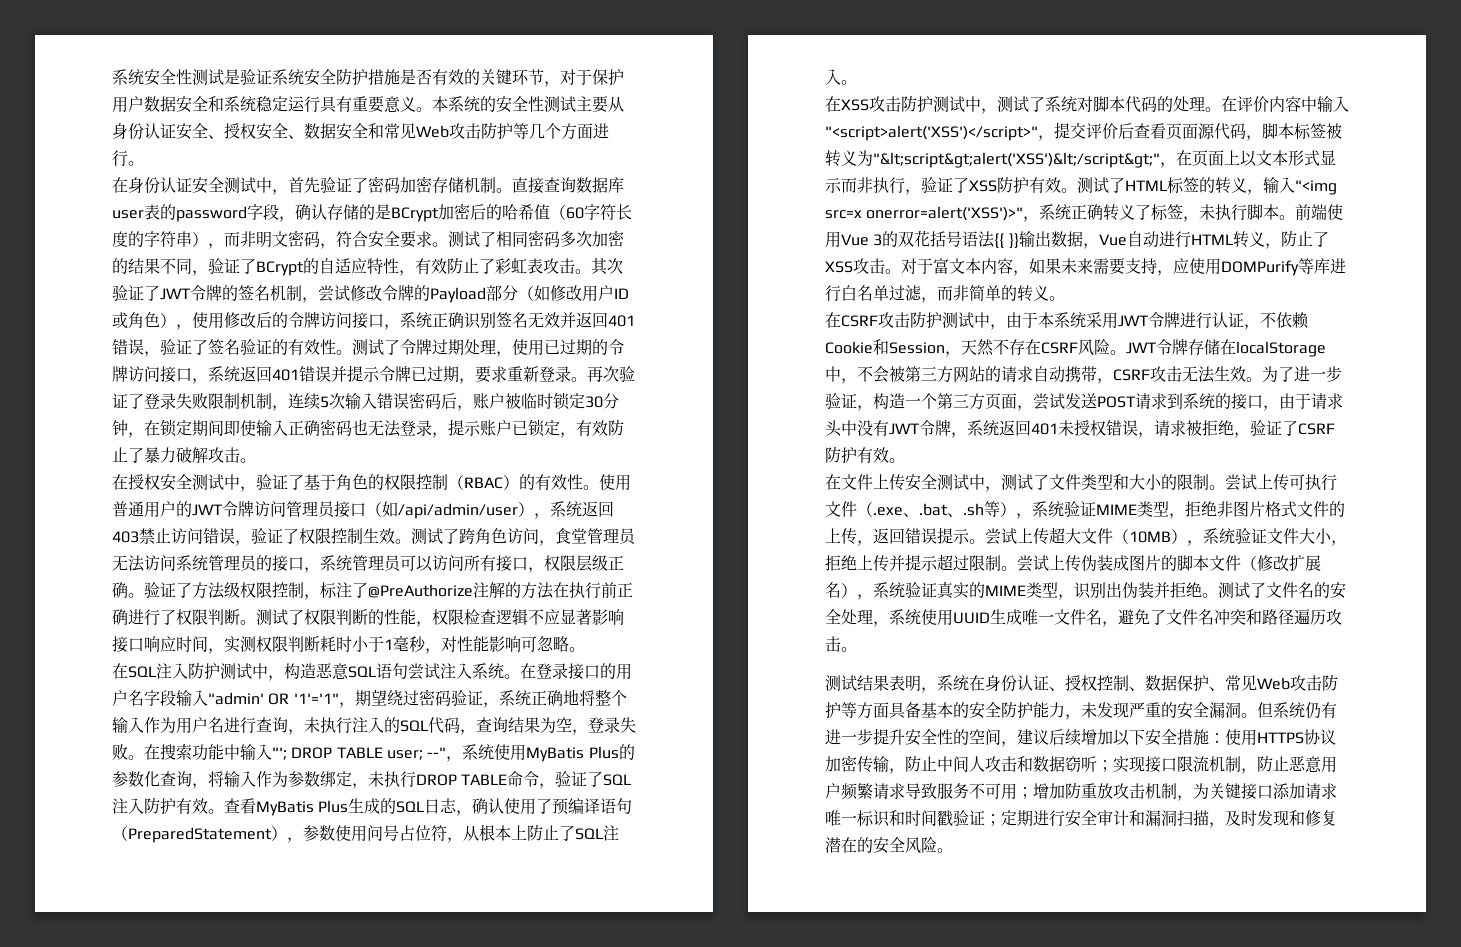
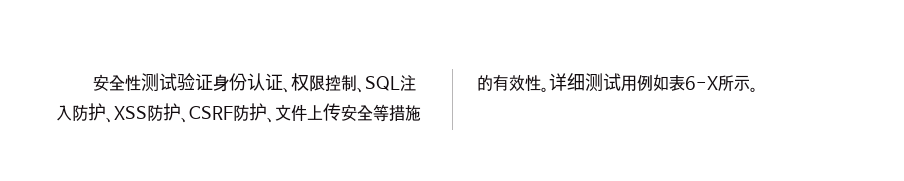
- 系统安全性测试是验证系统安全防护措施是否有效的关键环节，对于保护用户数据安全和系统稳定运行具有重要意义。本系统的安全性测试主要从身份认证安全、授权安全、数据安全和常见Web攻击防护等几个方面进行。
- 在身份认证安全测试中，首先验证了密码加密存储机制。直接查询数据库user表的password字段，确认存储的是BCrypt加密后的哈希值（60字符长度的字符串），而非明文密码，符合安全要求。测试了相同密码多次加密的结果不同，验证了BCrypt的自适应特性，有效防止了彩虹表攻击。其次验证了JWT令牌的签名机制，尝试修改令牌的Payload部分（如修改用户ID或角色），使用修改后的令牌访问接口，系统正确识别签名无效并返回401错误，验证了签名验证的有效性。测试了令牌过期处理，使用已过期的令牌访问接口，系统返回401错误并提示令牌已过期，要求重新登录。再次验证了登录失败限制机制，连续5次输入错误密码后，账户被临时锁定30分钟，在锁定期间即使输入正确密码也无法登录，提示账户已锁定，有效防止了暴力破解攻击。
- 在授权安全测试中，验证了基于角色的权限控制（RBAC）的有效性。使用普通用户的JWT令牌访问管理员接口（如/api/admin/user），系统返回403禁止访问错误，验证了权限控制生效。测试了跨角色访问，食堂管理员无法访问系统管理员的接口，系统管理员可以访问所有接口，权限层级正确。验证了方法级权限控制，标注了@PreAuthorize注解的方法在执行前正确进行了权限判断。测试了权限判断的性能，权限检查逻辑不应显著影响接口响应时间，实测权限判断耗时小于1毫秒，对性能影响可忽略。
- 在SQL注入防护测试中，构造恶意SQL语句尝试注入系统。在登录接口的用户名字段输入"admin' OR '1'='1"，期望绕过密码验证，系统正确地将整个输入作为用户名进行查询，未执行注入的SQL代码，查询结果为空，登录失败。在搜索功能中输入"'; DROP TABLE user; --"，系统使用MyBatis Plus的参数化查询，将输入作为参数绑定，未执行DROP TABLE命令，验证了SQL注入防护有效。查看MyBatis Plus生成的SQL日志，确认使用了预编译语句（PreparedStatement），参数使用问号占位符，从根本上防止了SQL注入。
- 在XSS攻击防护测试中，测试了系统对脚本代码的处理。在评价内容中输入"<script>alert('XSS')</script>"，提交评价后查看页面源代码，脚本标签被转义为"&lt;script&gt;alert('XSS')&lt;/script&gt;"，在页面上以文本形式显示而非执行，验证了XSS防护有效。测试了HTML标签的转义，输入"<img src=x onerror=alert('XSS')>"，系统正确转义了标签，未执行脚本。前端使用Vue 3的双花括号语法{{ }}输出数据，Vue自动进行HTML转义，防止了XSS攻击。对于富文本内容，如果未来需要支持，应使用DOMPurify等库进行白名单过滤，而非简单的转义。
- 在CSRF攻击防护测试中，由于本系统采用JWT令牌进行认证，不依赖Cookie和Session，天然不存在CSRF风险。JWT令牌存储在localStorage中，不会被第三方网站的请求自动携带，CSRF攻击无法生效。为了进一步验证，构造一个第三方页面，尝试发送POST请求到系统的接口，由于请求头中没有JWT令牌，系统返回401未授权错误，请求被拒绝，验证了CSRF防护有效。
- 在文件上传安全测试中，测试了文件类型和大小的限制。尝试上传可执行文件（.exe、.bat、.sh等），系统验证MIME类型，拒绝非图片格式文件的上传，返回错误提示。尝试上传超大文件（10MB），系统验证文件大小，拒绝上传并提示超过限制。尝试上传伪装成图片的脚本文件（修改扩展名），系统验证真实的MIME类型，识别出伪装并拒绝。测试了文件名的安全处理，系统使用UUID生成唯一文件名，避免了文件名冲突和路径遍历攻击。
- 测试结果表明，系统在身份认证、授权控制、数据保护、常见Web攻击防护等方面具备基本的安全防护能力，未发现严重的安全漏洞。但系统仍有进一步提升安全性的空间，建议后续增加以下安全措施：使用HTTPS协议加密传输，防止中间人攻击和数据窃听；实现接口限流机制，防止恶意用户频繁请求导致服务不可用；增加防重放攻击机制，为关键接口添加请求唯一标识和时间戳验证；定期进行安全审计和漏洞扫描，及时发现和修复潜在的安全风险。
+ 安全性测试验证身份认证、权限控制、SQL注入防护、XSS防护、CSRF防护、文件上传安全等措施的有效性。详细测试用例如表6-X所示。

